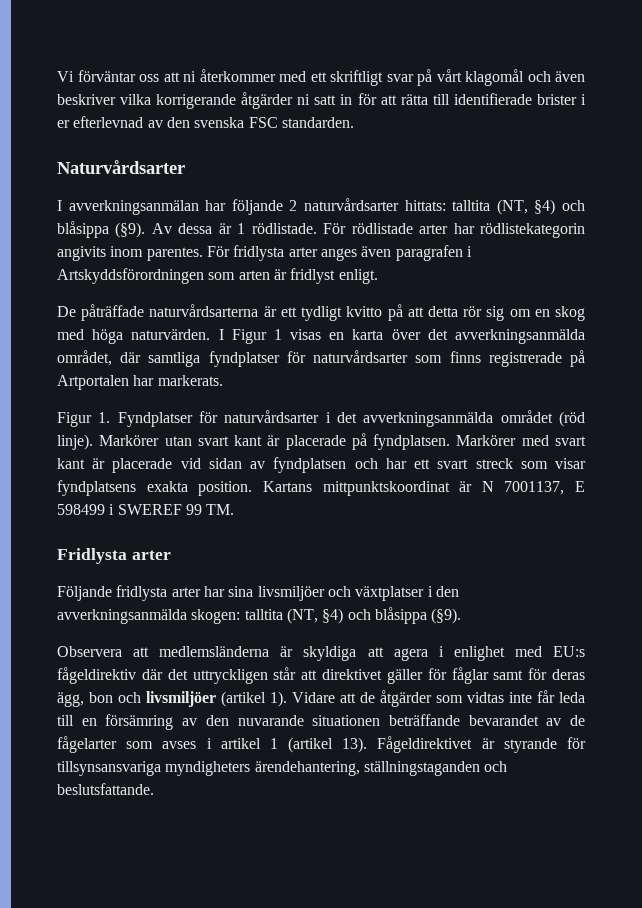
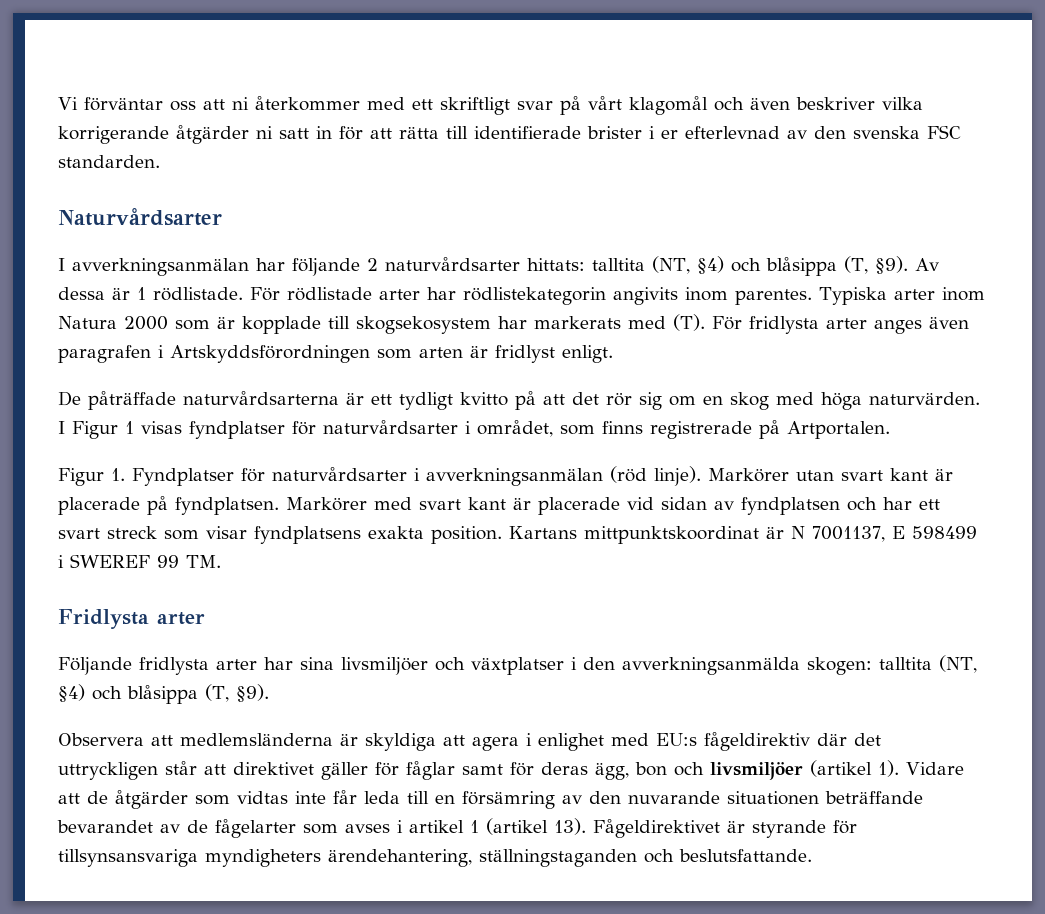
- I avverkningsanmälan har följande 2 naturvårdsarter hittats: talltita (NT, §4) och blåsippa (§9).
+ I avverkningsanmälan har följande 2 naturvårdsarter hittats: talltita (NT, §4) och blåsippa (T, §9).
- För fridlysta arter anges även paragrafen i Artskyddsförordningen som arten är fridlyst enligt.
+ Typiska arter inom Natura 2000 som är kopplade till skogsekosystem har markerats med (T). För fridlysta arter anges även paragrafen i Artskyddsförordningen som arten är fridlyst enligt.
- De påträffade naturvårdsarterna är ett tydligt kvitto på att detta rör sig om en skog med höga naturvärden.
+ De påträffade naturvårdsarterna är ett tydligt kvitto på att det rör sig om en skog med höga naturvärden.
- I Figur 1 visas en karta över det avverkningsanmälda området, där samtliga fyndplatser för naturvårdsarter som finns registrerade på Artportalen har markerats.
+ I Figur 1 visas fyndplatser för naturvårdsarter i området, som finns registrerade på Artportalen.
- Figur 1. Fyndplatser för naturvårdsarter i det avverkningsanmälda området (röd linje).
+ Figur 1. Fyndplatser för naturvårdsarter i avverkningsanmälan (röd linje).
- Följande fridlysta arter har sina livsmiljöer och växtplatser i den avverkningsanmälda skogen: talltita (NT, §4) och blåsippa (§9).
+ Följande fridlysta arter har sina livsmiljöer och växtplatser i den avverkningsanmälda skogen: talltita (NT, §4) och blåsippa (T, §9).

